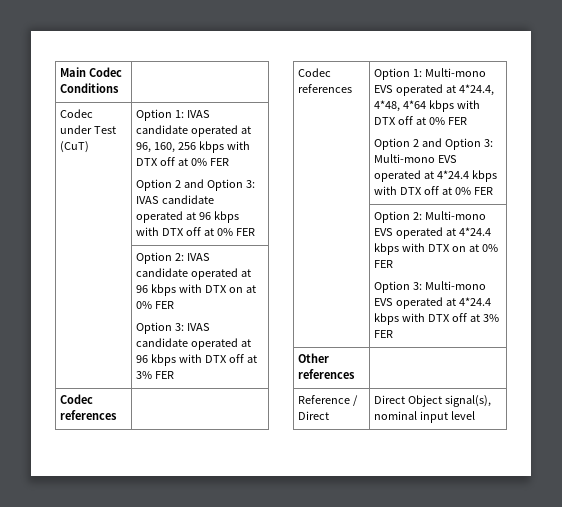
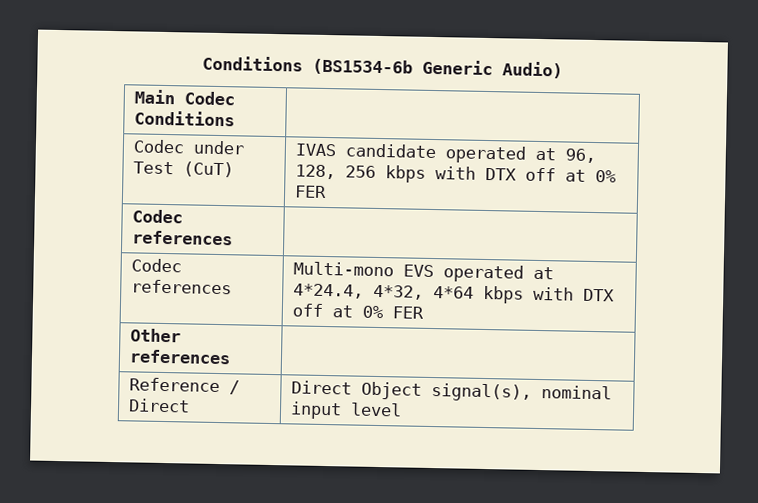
+ Conditions (BS1534-6b Generic Audio)
- Codec under Test (CuT) | Option 1: IVAS candidate operated at 96, 160, 256 kbps with DTX off at 0% FER
- Option 2 and Option 3: IVAS candidate operated at 96 kbps with DTX off at 0% FER
- | Option 2: IVAS candidate operated at 96 kbps with DTX on at 0% FER
- Option 3: IVAS candidate operated at 96 kbps with DTX off at 3% FER
+ Codec under Test (CuT) | IVAS candidate operated at 96, 128, 256 kbps with DTX off at 0% FER
- Codec references | Option 1: Multi-mono EVS operated at 4*24.4, 4*48, 4*64 kbps with DTX off at 0% FER
- Option 2 and Option 3: Multi-mono EVS operated at 4*24.4 kbps with DTX off at 0% FER
- | Option 2: Multi-mono EVS operated at 4*24.4 kbps with DTX on at 0% FER
- Option 3: Multi-mono EVS operated at 4*24.4 kbps with DTX off at 3% FER
+ Codec references | Multi-mono EVS operated at 4*24.4, 4*32, 4*64 kbps with DTX off at 0% FER

